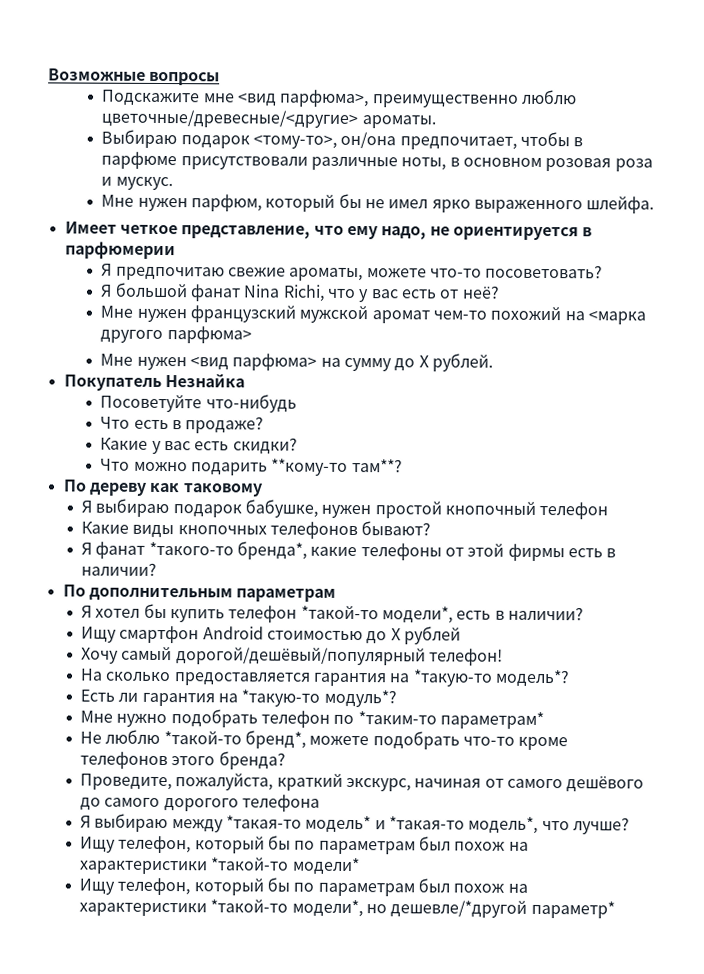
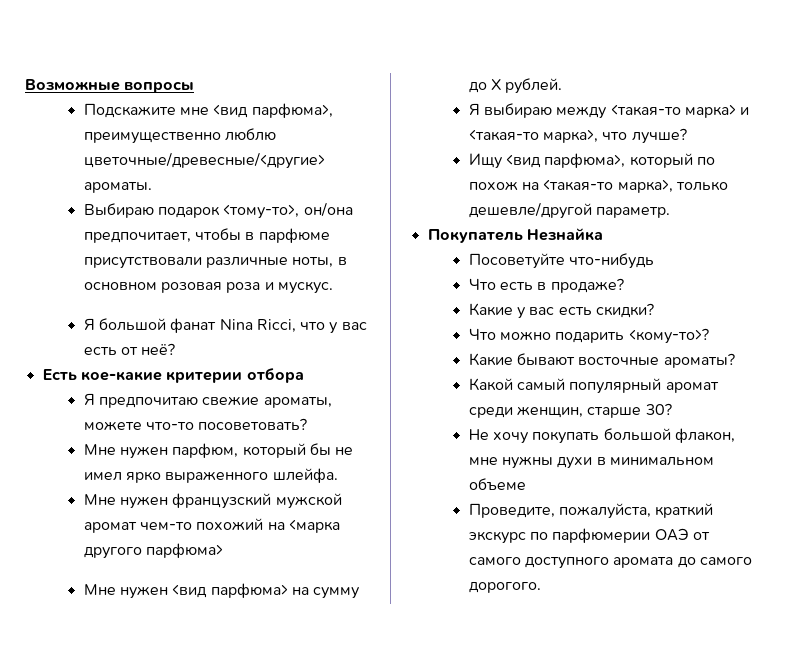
+ Я большой фанат Nina Ricci, что у вас есть от неё?
+ Есть кое-какие критерии отбора
+ Я предпочитаю свежие ароматы, можете что-то посоветовать?
- Имеет четкое представление, что ему надо, не ориентируется в парфюмерии
- Я предпочитаю свежие ароматы, можете что-то посоветовать?
- Я большой фанат Nina Richi, что у вас есть от неё?
+ Я выбираю между <такая-то марка> и <такая-то марка>, что лучше?
+ Ищу <вид парфюма>, который по похож на <такая-то марка>, только дешевле/другой параметр.
- Что можно подарить **кому-то там**?
- По дереву как таковому
- Я выбираю подарок бабушке, нужен простой кнопочный телефон
- Какие виды кнопочных телефонов бывают?
- Я фанат *такого-то бренда*, какие телефоны от этой фирмы есть в наличии?
- По дополнительным параметрам
- Я хотел бы купить телефон *такой-то модели*, есть в наличии?
- Ищу смартфон Android стоимостью до Х рублей
- Хочу самый дорогой/дешёвый/популярный телефон!
- На сколько предоставляется гарантия на *такую-то модель*?
- Есть ли гарантия на *такую-то модуль*?
- Мне нужно подобрать телефон по *таким-то параметрам*
- Не люблю *такой-то бренд*, можете подобрать что-то кроме телефонов этого бренда?
- Проведите, пожалуйста, краткий экскурс, начиная от самого дешёвого до самого дорогого телефона
- Я выбираю между *такая-то модель* и *такая-то модель*, что лучше?
- Ищу телефон, который бы по параметрам был похож на характеристики *такой-то модели*
- Ищу телефон, который бы по параметрам был похож на характеристики *такой-то модели*, но дешевле/*другой параметр*
+ Что можно подарить <кому-то>?
+ Какие бывают восточные ароматы?
+ Какой самый популярный аромат среди женщин, старше 30?
+ Не хочу покупать большой флакон, мне нужны духи в минимальном объеме
+ Проведите, пожалуйста, краткий экскурс по парфюмерии ОАЭ от самого доступного аромата до самого дорогого.

